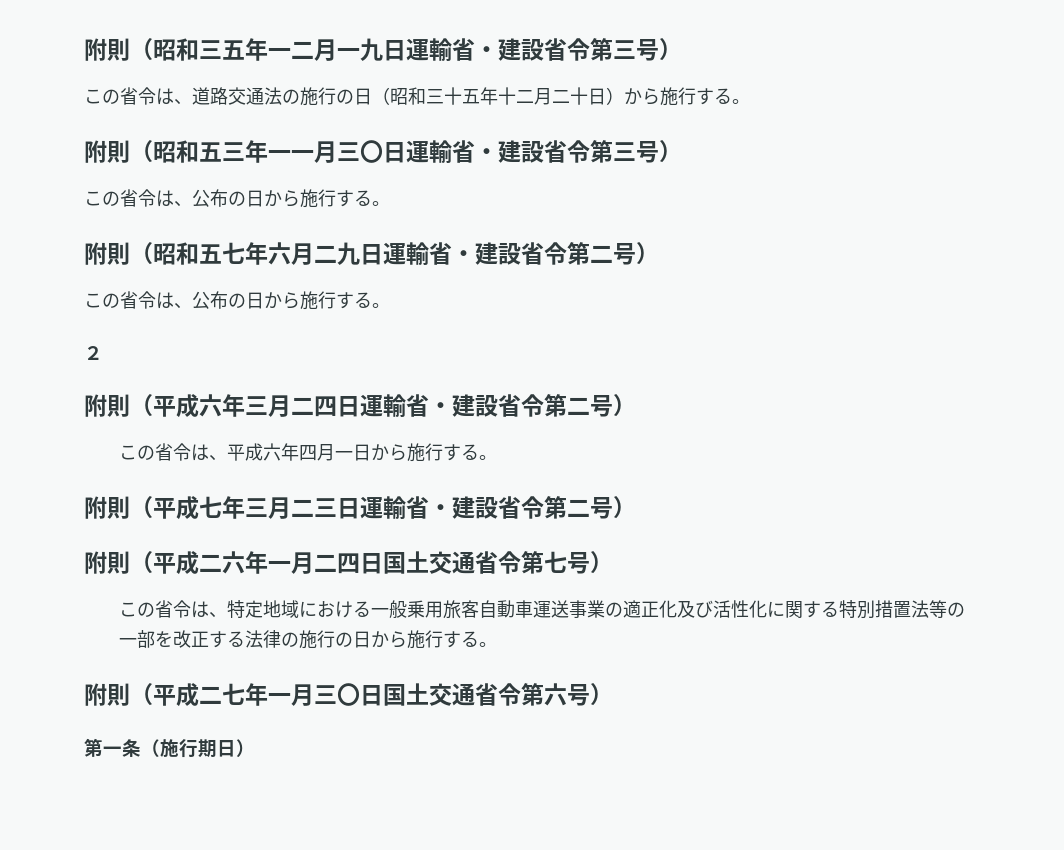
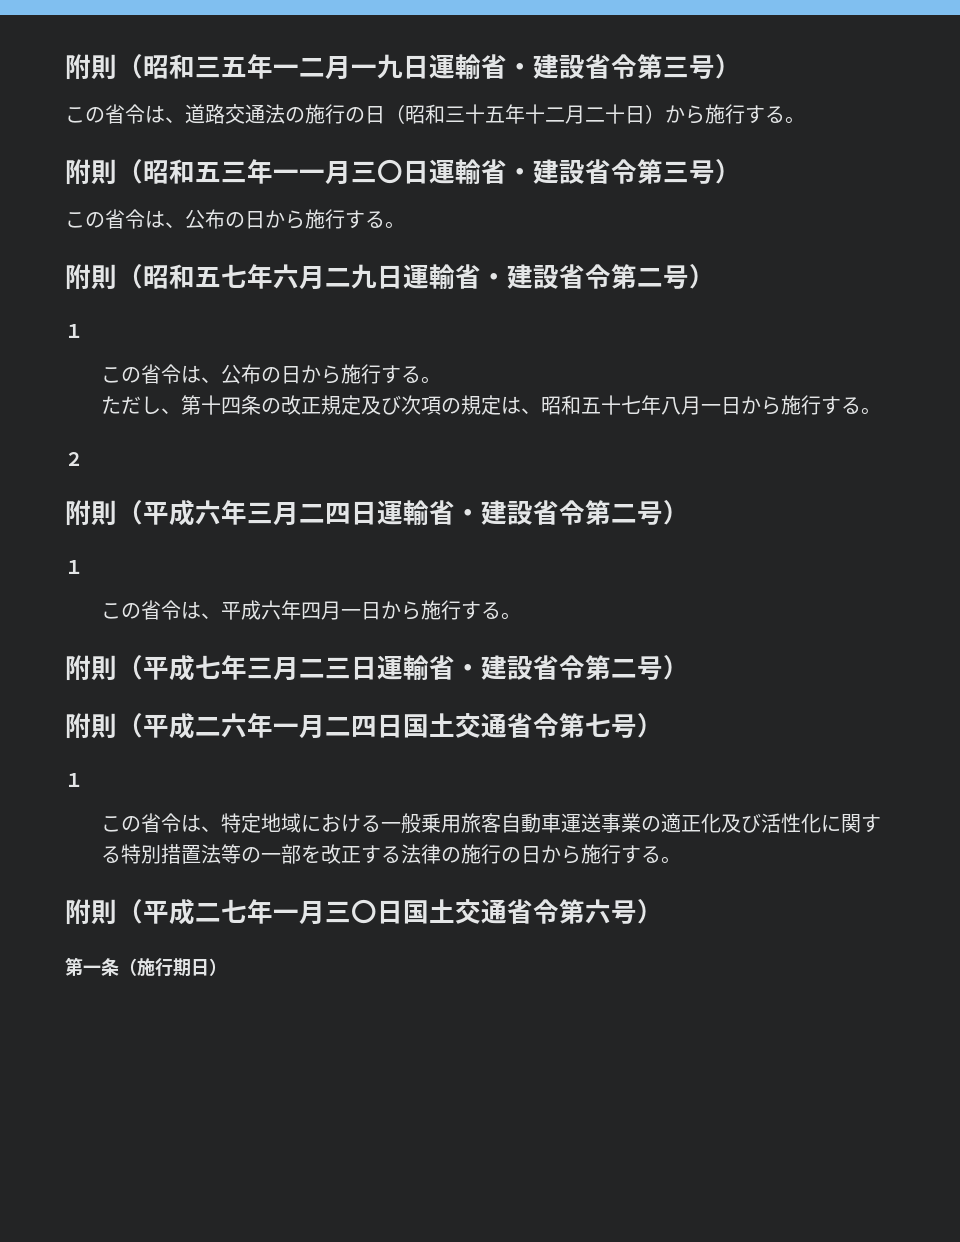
  附則（昭和五七年六月二九日運輸省・建設省令第二号）
+ １
  この省令は、公布の日から施行する。
+ ただし、第十四条の改正規定及び次項の規定は、昭和五十七年八月一日から施行する。
  附則（平成六年三月二四日運輸省・建設省令第二号）
+ １
  附則（平成二六年一月二四日国土交通省令第七号）
+ １

